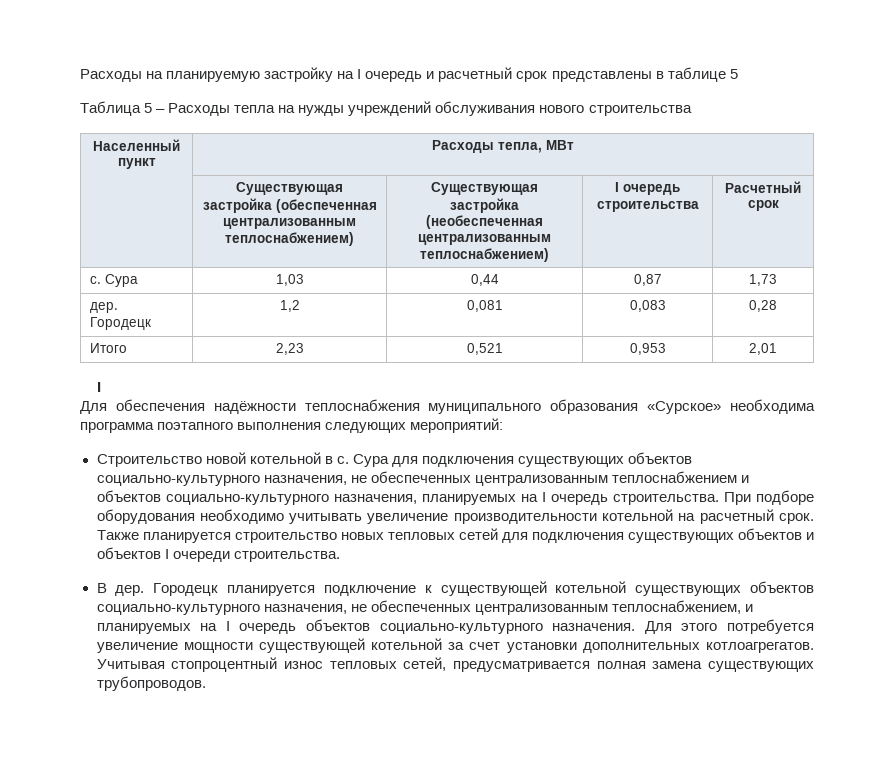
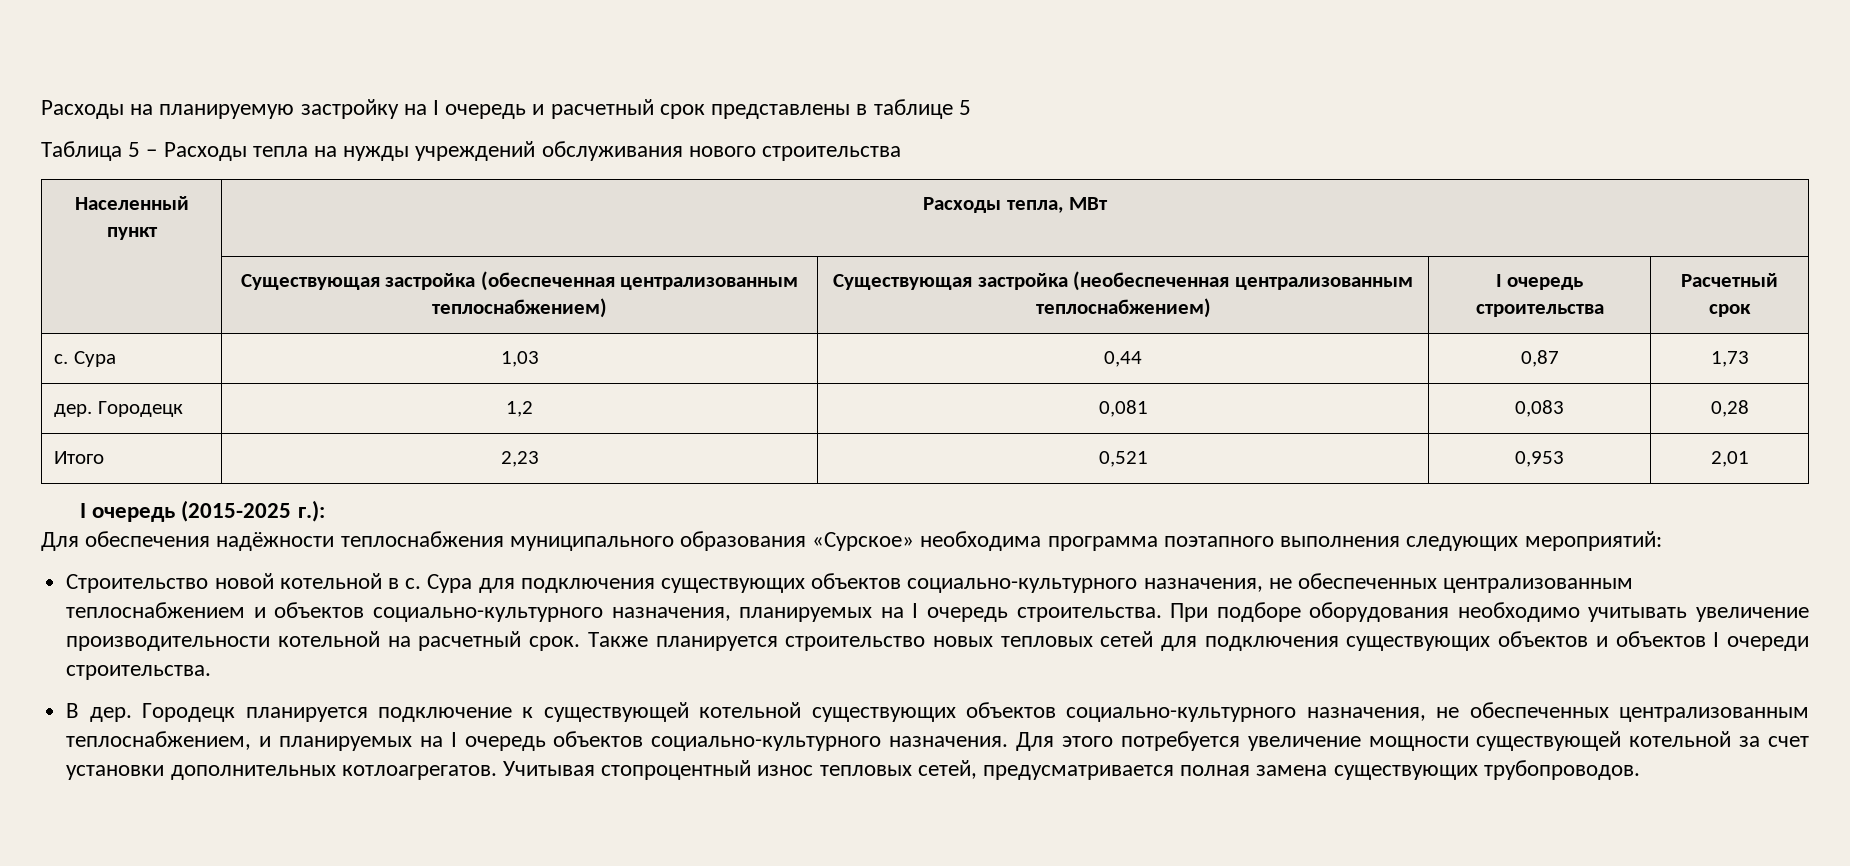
  Итого | 2,23 | 0,521 | 0,953 | 2,01
- I
+ I очередь (2015-2025 г.):

